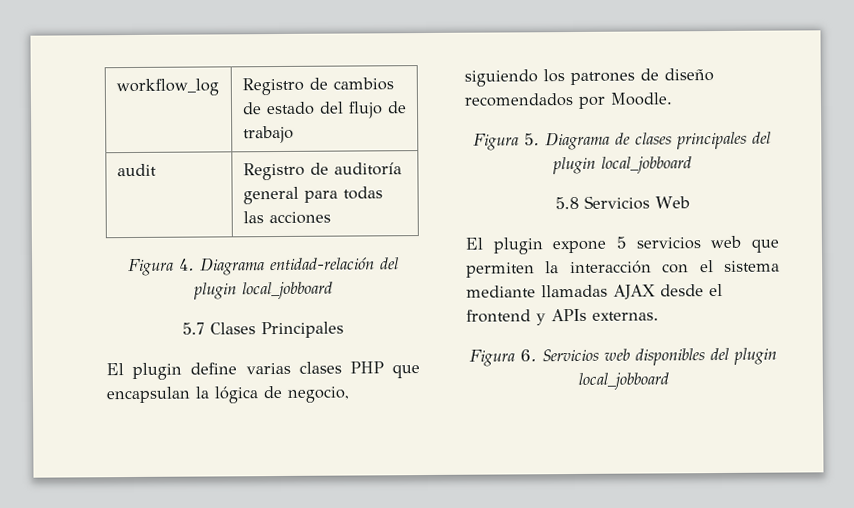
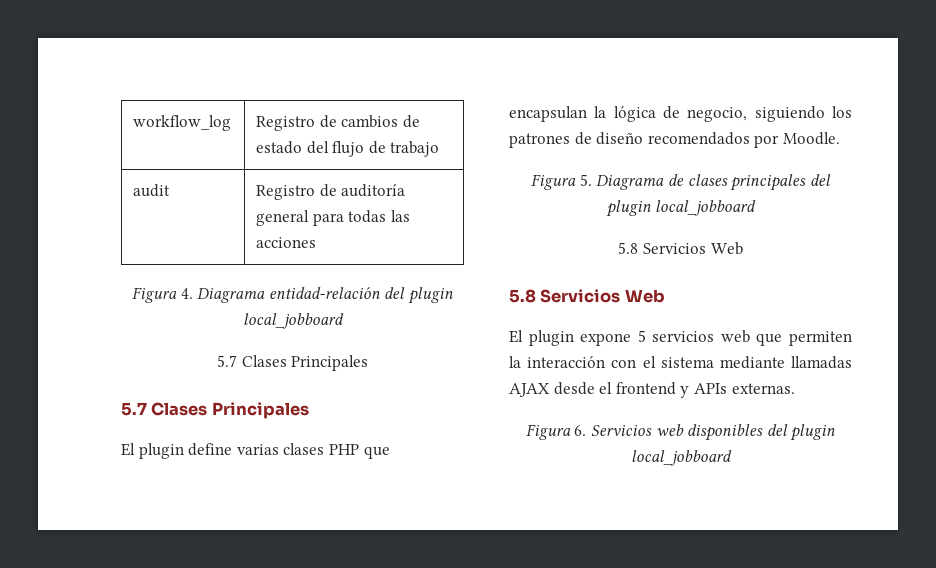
  Figura 4. Diagrama entidad-relación del plugin local_jobboard
+ 5.7 Clases Principales
  Figura 5. Diagrama de clases principales del plugin local_jobboard
+ 5.8 Servicios Web

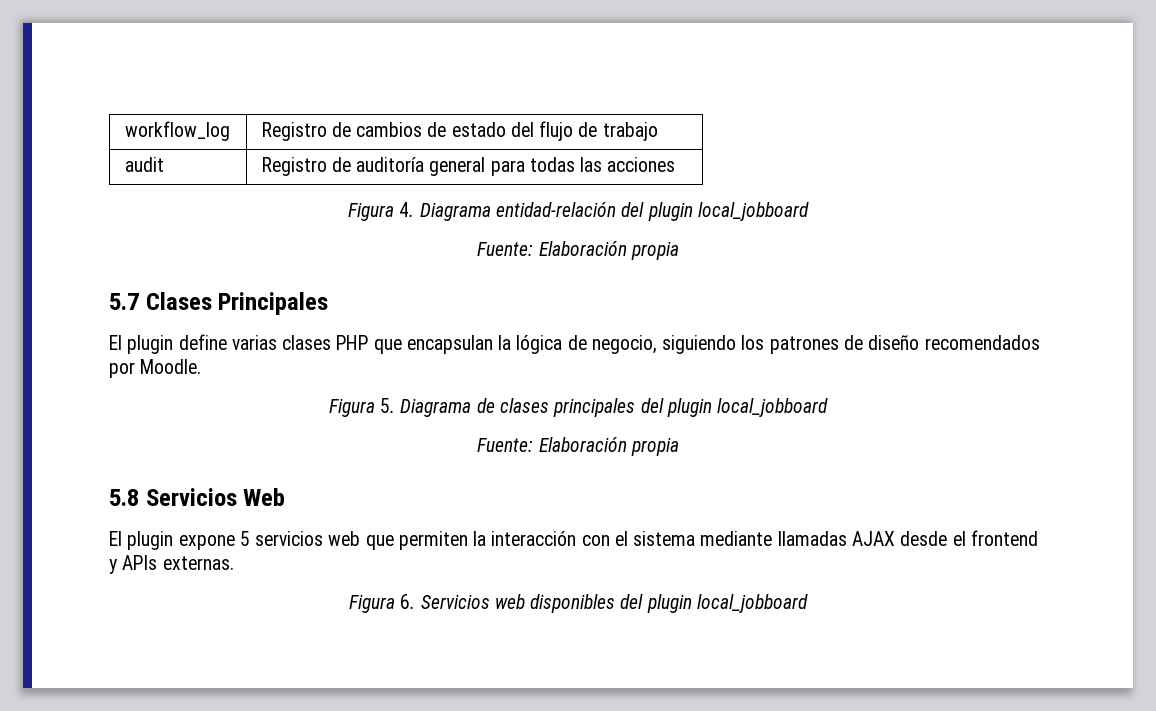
  Figura 4. Diagrama entidad-relación del plugin local_jobboard
- 5.7 Clases Principales
+ Fuente: Elaboración propia
  Figura 5. Diagrama de clases principales del plugin local_jobboard
- 5.8 Servicios Web
+ Fuente: Elaboración propia

